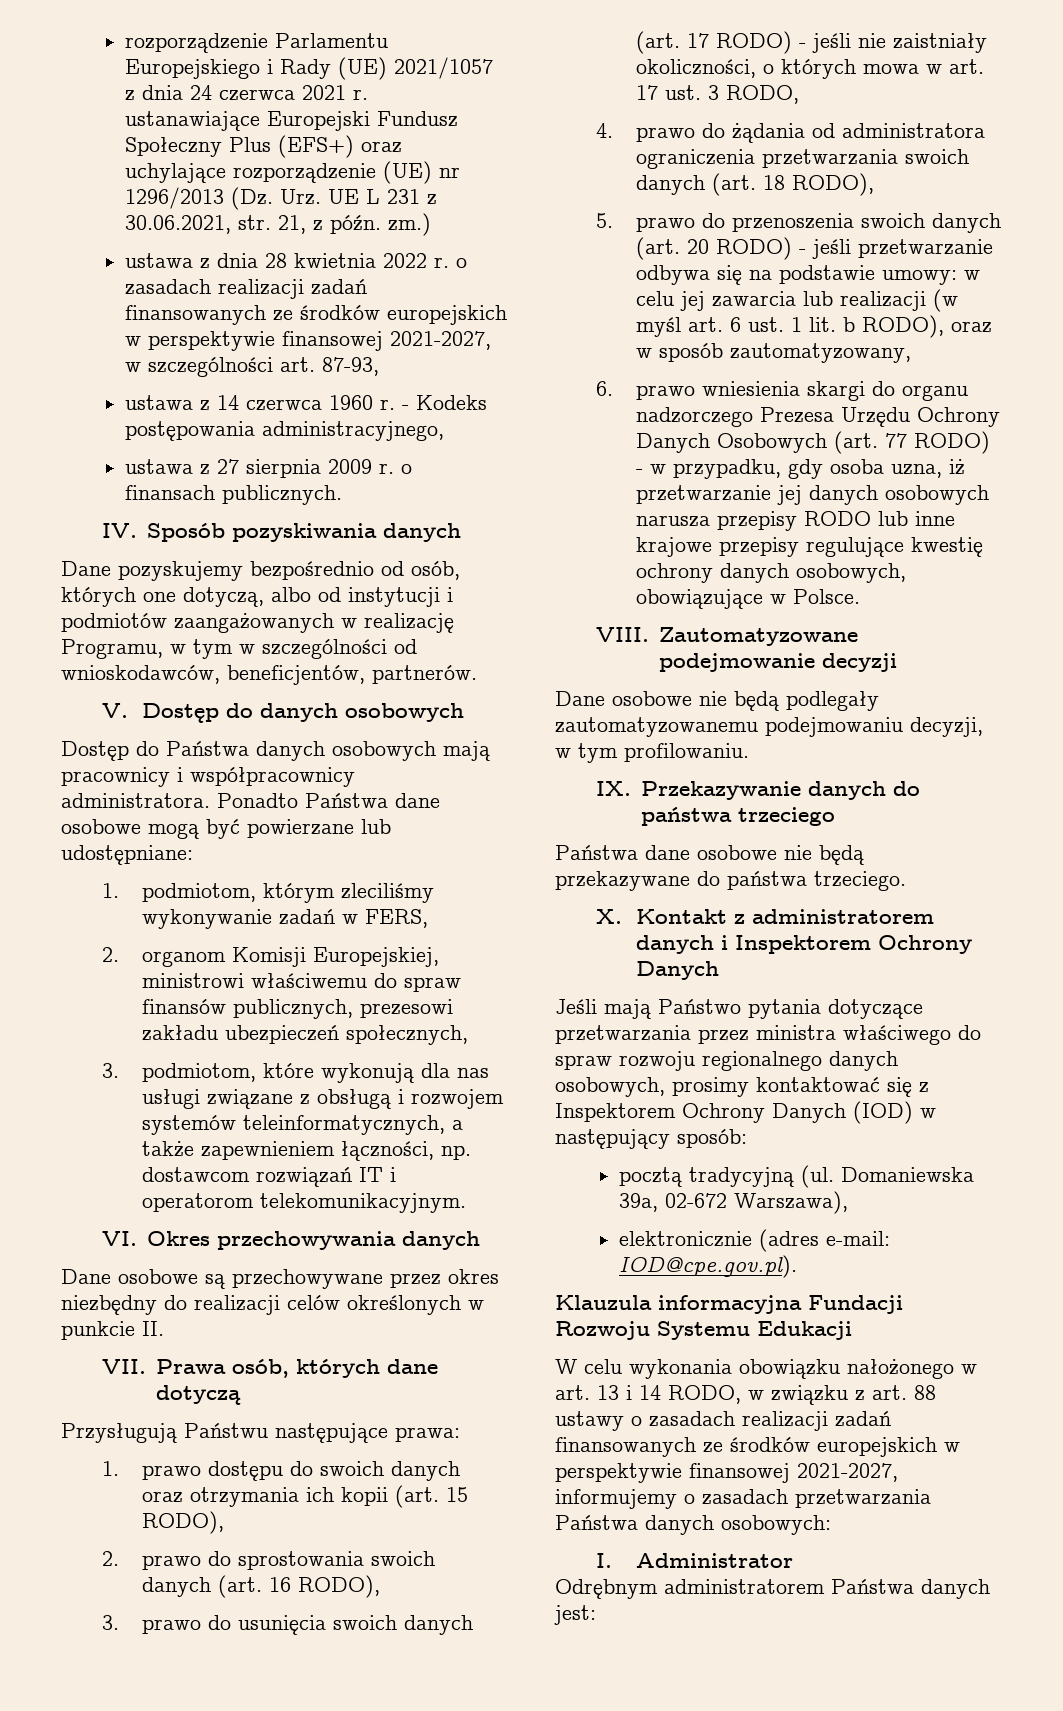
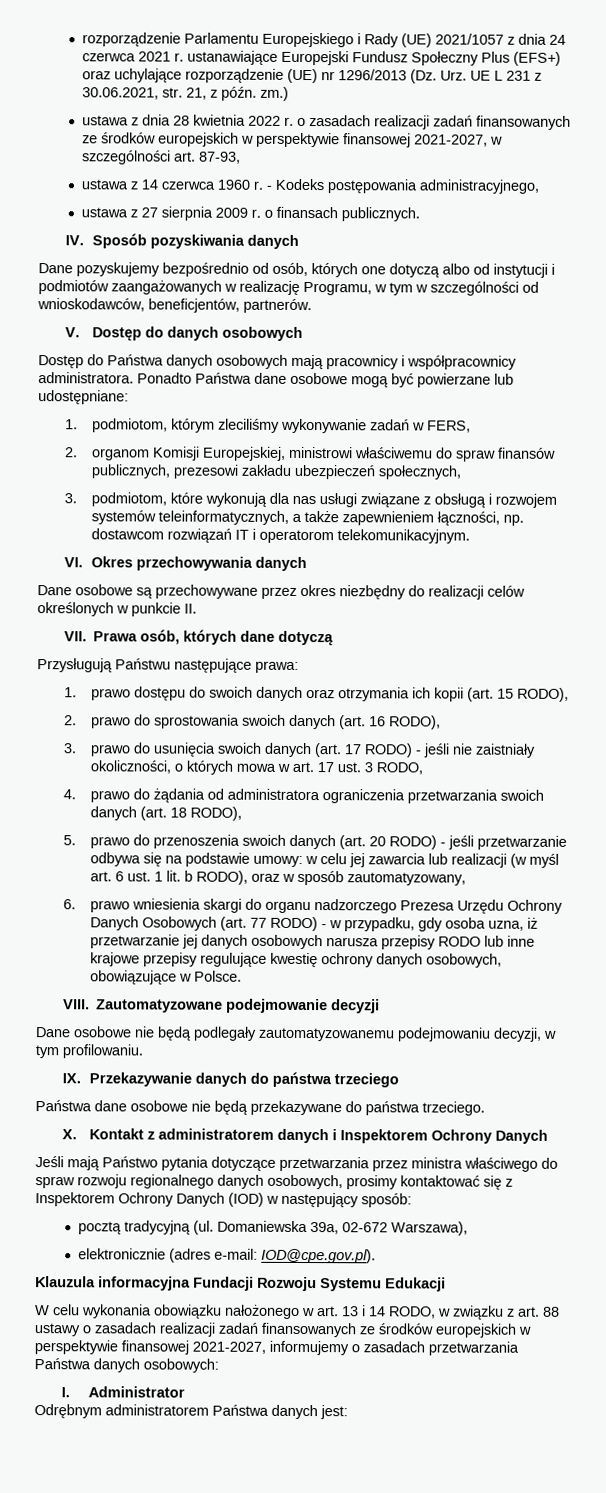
- Dane pozyskujemy bezpośrednio od osób, których one dotyczą, albo od instytucji i podmiotów zaangażowanych w realizację Programu, w tym w szczególności od wnioskodawców, beneficjentów, partnerów.
+ Dane pozyskujemy bezpośrednio od osób, których one dotyczą albo od instytucji i podmiotów zaangażowanych w realizację Programu, w tym w szczególności od wnioskodawców, beneficjentów, partnerów.

